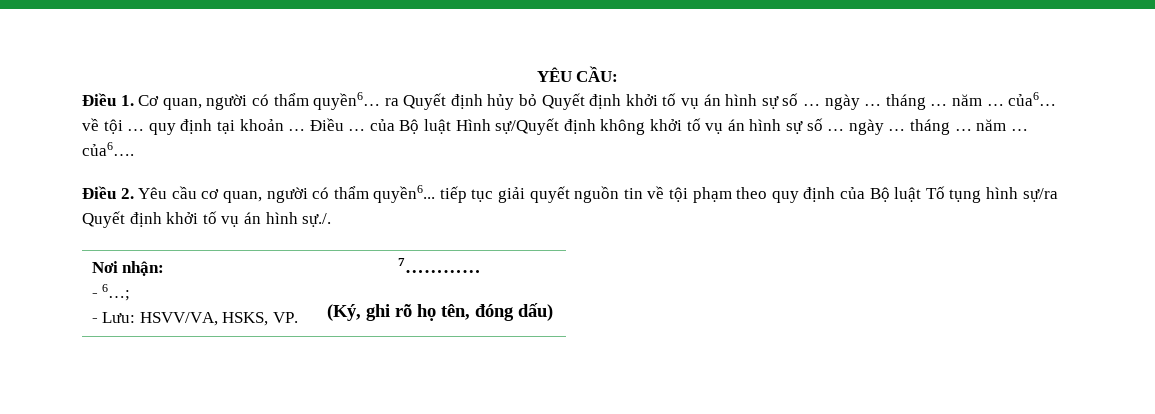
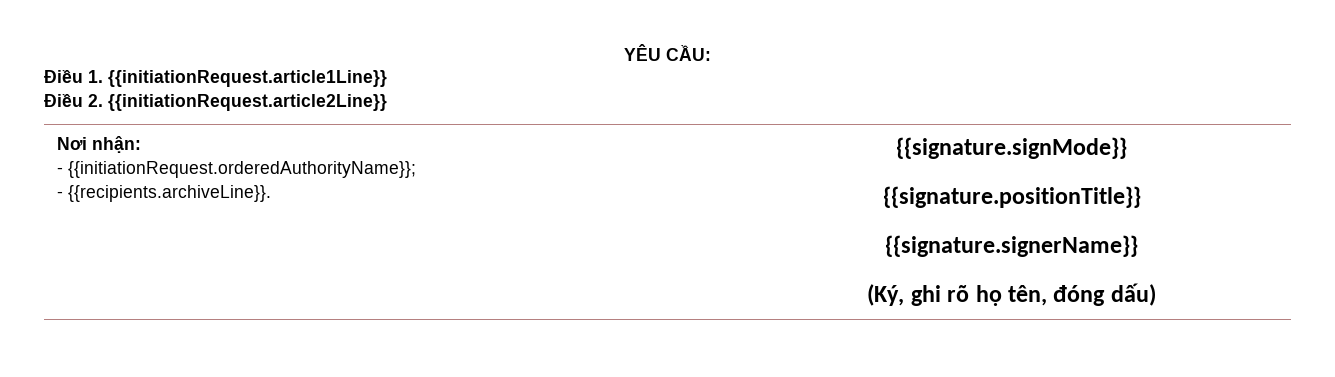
- Điều 1. Cơ quan, người có thẩm quyền6… ra Quyết định hủy bỏ Quyết định khởi tố vụ án hình sự số … ngày … tháng … năm … của6… về tội … quy định tại khoản … Điều … của Bộ luật Hình sự/Quyết định không khởi tố vụ án hình sự số … ngày … tháng … năm … của6….
- Điều 2. Yêu cầu cơ quan, người có thẩm quyền6... tiếp tục giải quyết nguồn tin về tội phạm theo quy định của Bộ luật Tố tụng hình sự/ra Quyết định khởi tố vụ án hình sự./.
+ Điều 1. {{initiationRequest.article1Line}}
+ Điều 2. {{initiationRequest.article2Line}}
  Nơi nhận:
- - 6…;
- - Lưu: HSVV/VA, HSKS, VP. | 7…………
+ - {{initiationRequest.orderedAuthorityName}};
+ - {{recipients.archiveLine}}. | {{signature.signMode}}
+ {{signature.positionTitle}}
+ {{signature.signerName}}

